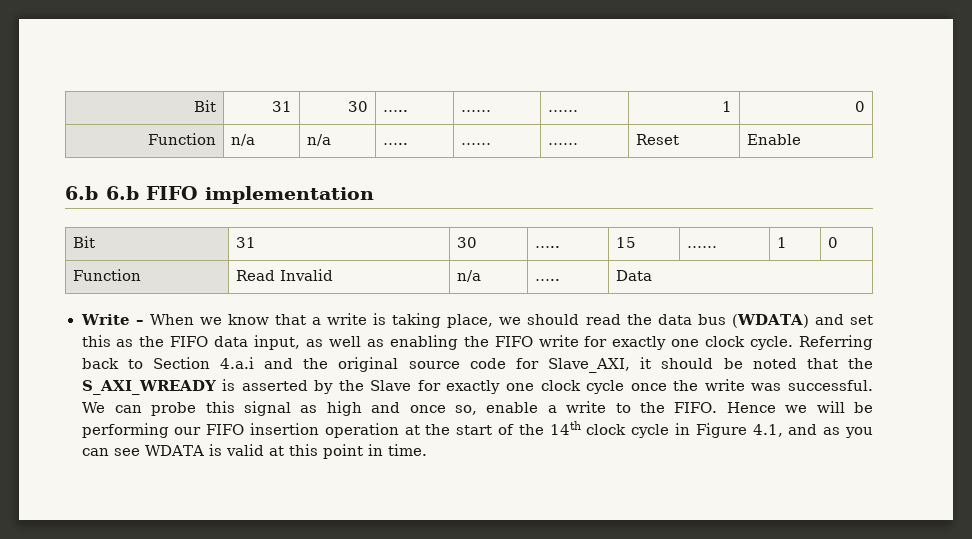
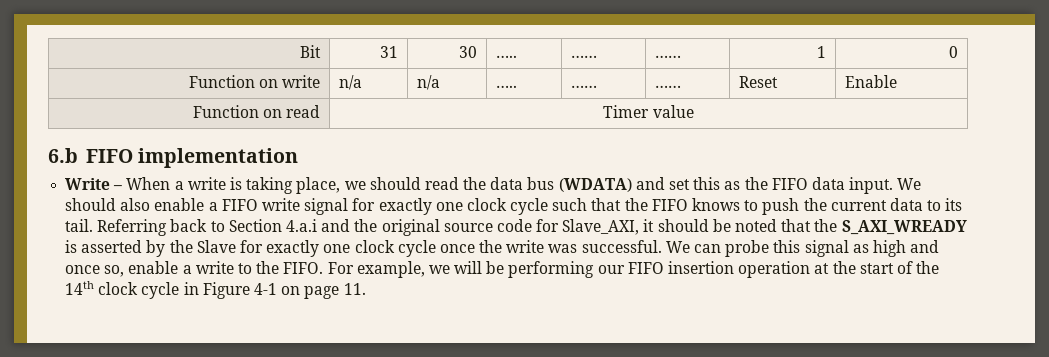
- Function | n/a | n/a | ….. | …… | …… | Reset | Enable
+ Function on write | n/a | n/a | ….. | …… | …… | Reset | Enable
- 6.b 6.b FIFO implementation
+ Function on read | Timer value
+ 6.b FIFO implementation
- Bit | 31 | 30 | ….. | 15 | …… | 1 | 0
- Function | Read Invalid | n/a | ….. | Data
- Write – When we know that a write is taking place, we should read the data bus (WDATA) and set this as the FIFO data input, as well as enabling the FIFO write for exactly one clock cycle.
+ Write – When a write is taking place, we should read the data bus (WDATA) and set this as the FIFO data input. We should also enable a FIFO write signal for exactly one clock cycle such that the FIFO knows to push the current data to its tail.
- Hence we will be performing our FIFO insertion operation at the start of the 14th clock cycle in Figure 4.1, and as you can see WDATA is valid at this point in time.
+ For example, we will be performing our FIFO insertion operation at the start of the 14th clock cycle in Figure 4-1 on page 11.

